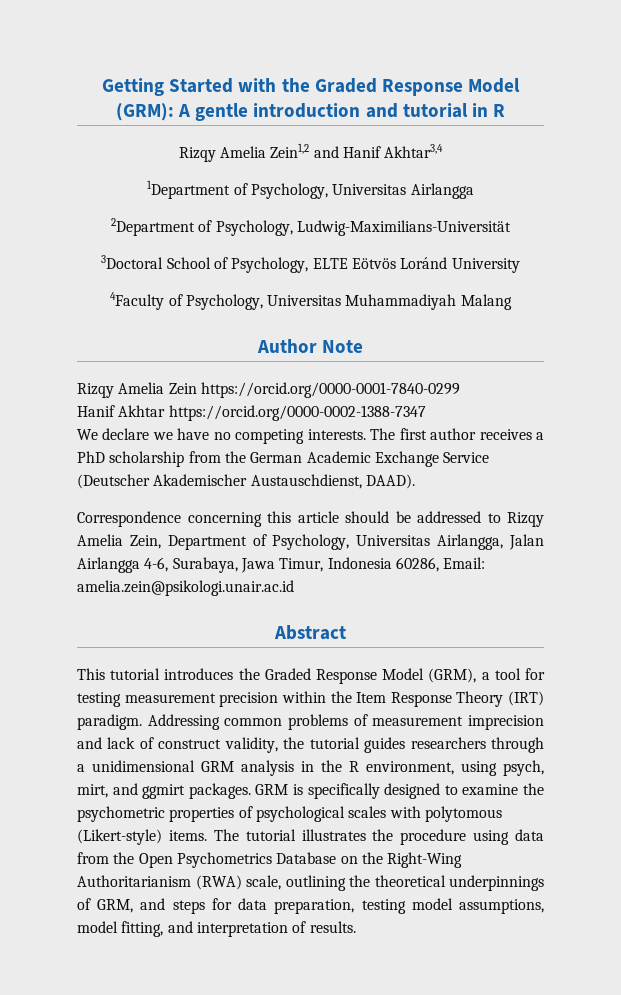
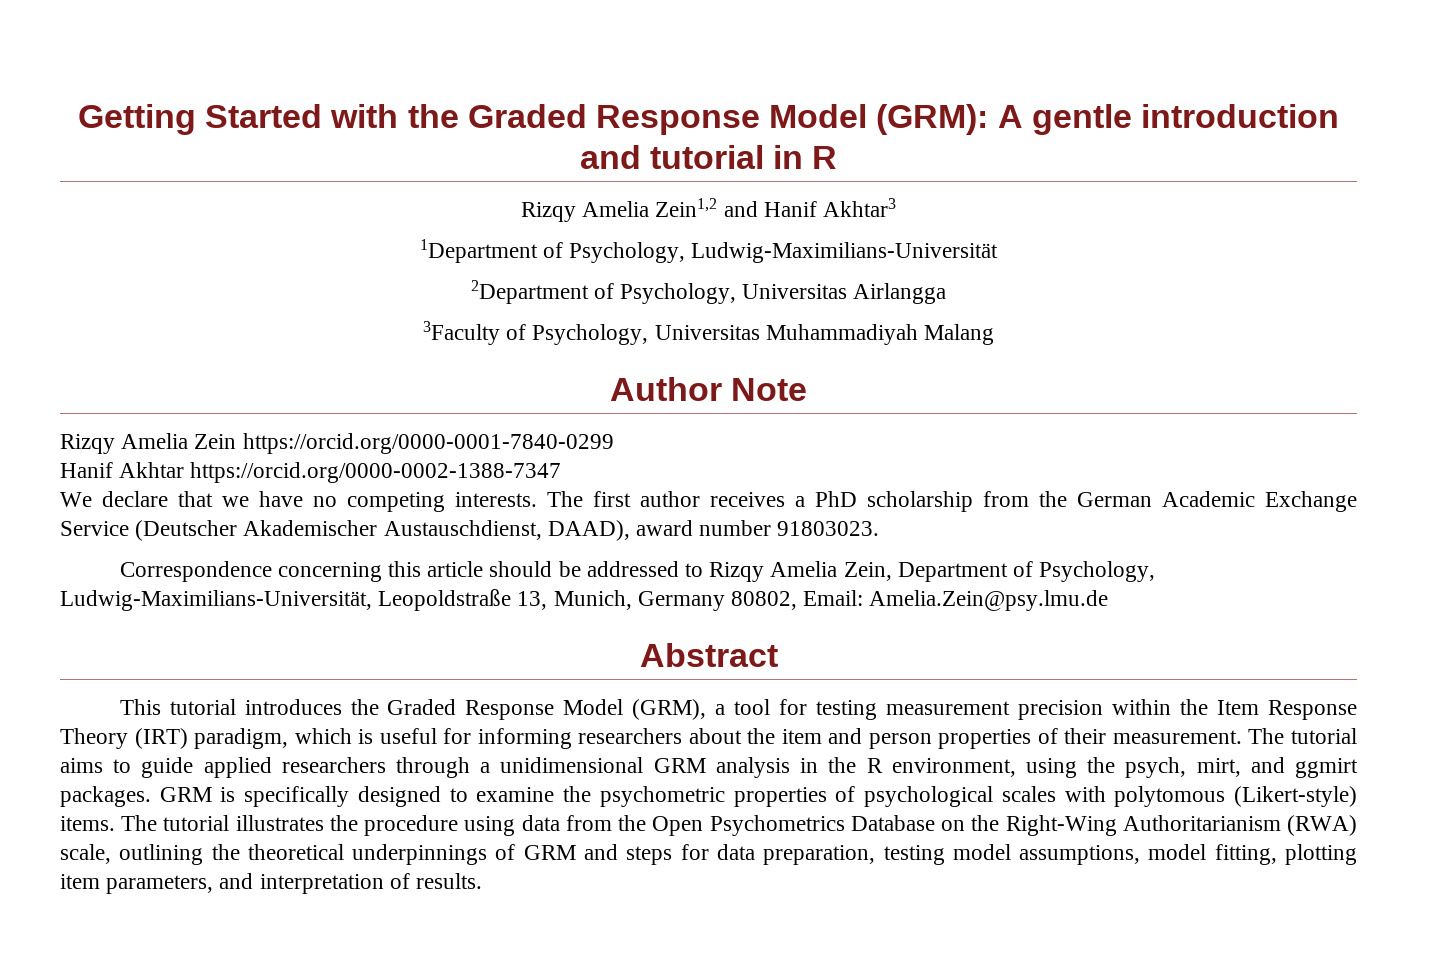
- Rizqy Amelia Zein1,2 and Hanif Akhtar3,4
+ Rizqy Amelia Zein1,2 and Hanif Akhtar3
- 1Department of Psychology, Universitas Airlangga
- 2Department of Psychology, Ludwig-Maximilians-Universität
- 3Doctoral School of Psychology, ELTE Eötvös Loránd University
- 4Faculty of Psychology, Universitas Muhammadiyah Malang
+ 1Department of Psychology, Ludwig-Maximilians-Universität
+ 2Department of Psychology, Universitas Airlangga
+ 3Faculty of Psychology, Universitas Muhammadiyah Malang
- We declare we have no competing interests.
+ We declare that we have no competing interests.
- The first author receives a PhD scholarship from the German Academic Exchange Service (Deutscher Akademischer Austauschdienst, DAAD).
+ The first author receives a PhD scholarship from the German Academic Exchange Service (Deutscher Akademischer Austauschdienst, DAAD), award number 91803023.
- Correspondence concerning this article should be addressed to Rizqy Amelia Zein, Department of Psychology, Universitas Airlangga, Jalan Airlangga 4-6, Surabaya, Jawa Timur, Indonesia 60286, Email: amelia.zein@psikologi.unair.ac.id
+ Correspondence concerning this article should be addressed to Rizqy Amelia Zein, Department of Psychology, Ludwig-Maximilians-Universität, Leopoldstraße 13, Munich, Germany 80802, Email: Amelia.Zein@psy.lmu.de
- This tutorial introduces the Graded Response Model (GRM), a tool for testing measurement precision within the Item Response Theory (IRT) paradigm. Addressing common problems of measurement imprecision and lack of construct validity, the tutorial guides researchers through a unidimensional GRM analysis in the R environment, using psych, mirt, and ggmirt packages.
+ This tutorial introduces the Graded Response Model (GRM), a tool for testing measurement precision within the Item Response Theory (IRT) paradigm, which is useful for informing researchers about the item and person properties of their measurement. The tutorial aims to guide applied researchers through a unidimensional GRM analysis in the R environment, using the psych, mirt, and ggmirt packages.
- The tutorial illustrates the procedure using data from the Open Psychometrics Database on the Right-Wing Authoritarianism (RWA) scale, outlining the theoretical underpinnings of GRM, and steps for data preparation, testing model assumptions, model fitting, and interpretation of results.
+ The tutorial illustrates the procedure using data from the Open Psychometrics Database on the Right-Wing Authoritarianism (RWA) scale, outlining the theoretical underpinnings of GRM and steps for data preparation, testing model assumptions, model fitting, plotting item parameters, and interpretation of results.

